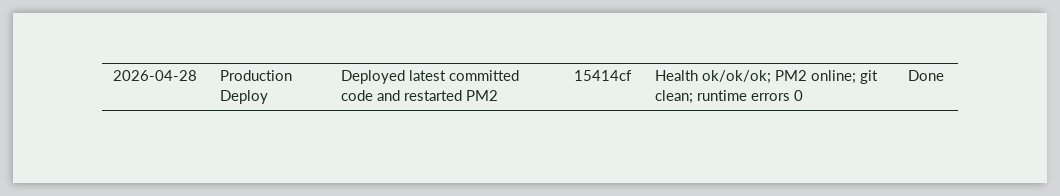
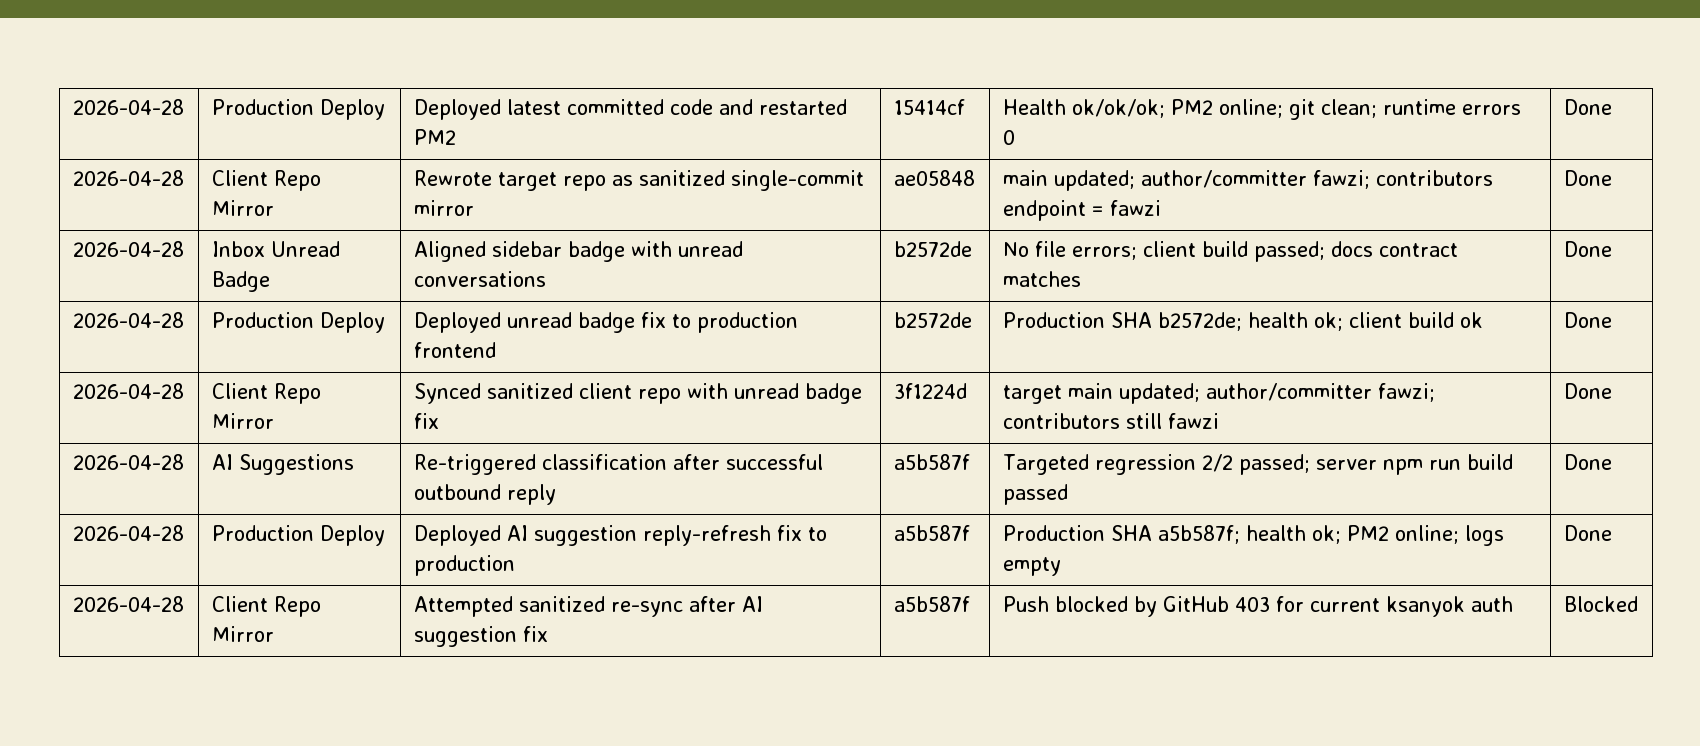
+ 2026-04-28 | Client Repo Mirror | Rewrote target repo as sanitized single-commit mirror | ae05848 | main updated; author/committer fawzi; contributors endpoint = fawzi | Done
+ 2026-04-28 | Inbox Unread Badge | Aligned sidebar badge with unread conversations | b2572de | No file errors; client build passed; docs contract matches | Done
+ 2026-04-28 | Production Deploy | Deployed unread badge fix to production frontend | b2572de | Production SHA b2572de; health ok; client build ok | Done
+ 2026-04-28 | Client Repo Mirror | Synced sanitized client repo with unread badge fix | 3f1224d | target main updated; author/committer fawzi; contributors still fawzi | Done
+ 2026-04-28 | AI Suggestions | Re-triggered classification after successful outbound reply | a5b587f | Targeted regression 2/2 passed; server npm run build passed | Done
+ 2026-04-28 | Production Deploy | Deployed AI suggestion reply-refresh fix to production | a5b587f | Production SHA a5b587f; health ok; PM2 online; logs empty | Done
+ 2026-04-28 | Client Repo Mirror | Attempted sanitized re-sync after AI suggestion fix | a5b587f | Push blocked by GitHub 403 for current ksanyok auth | Blocked

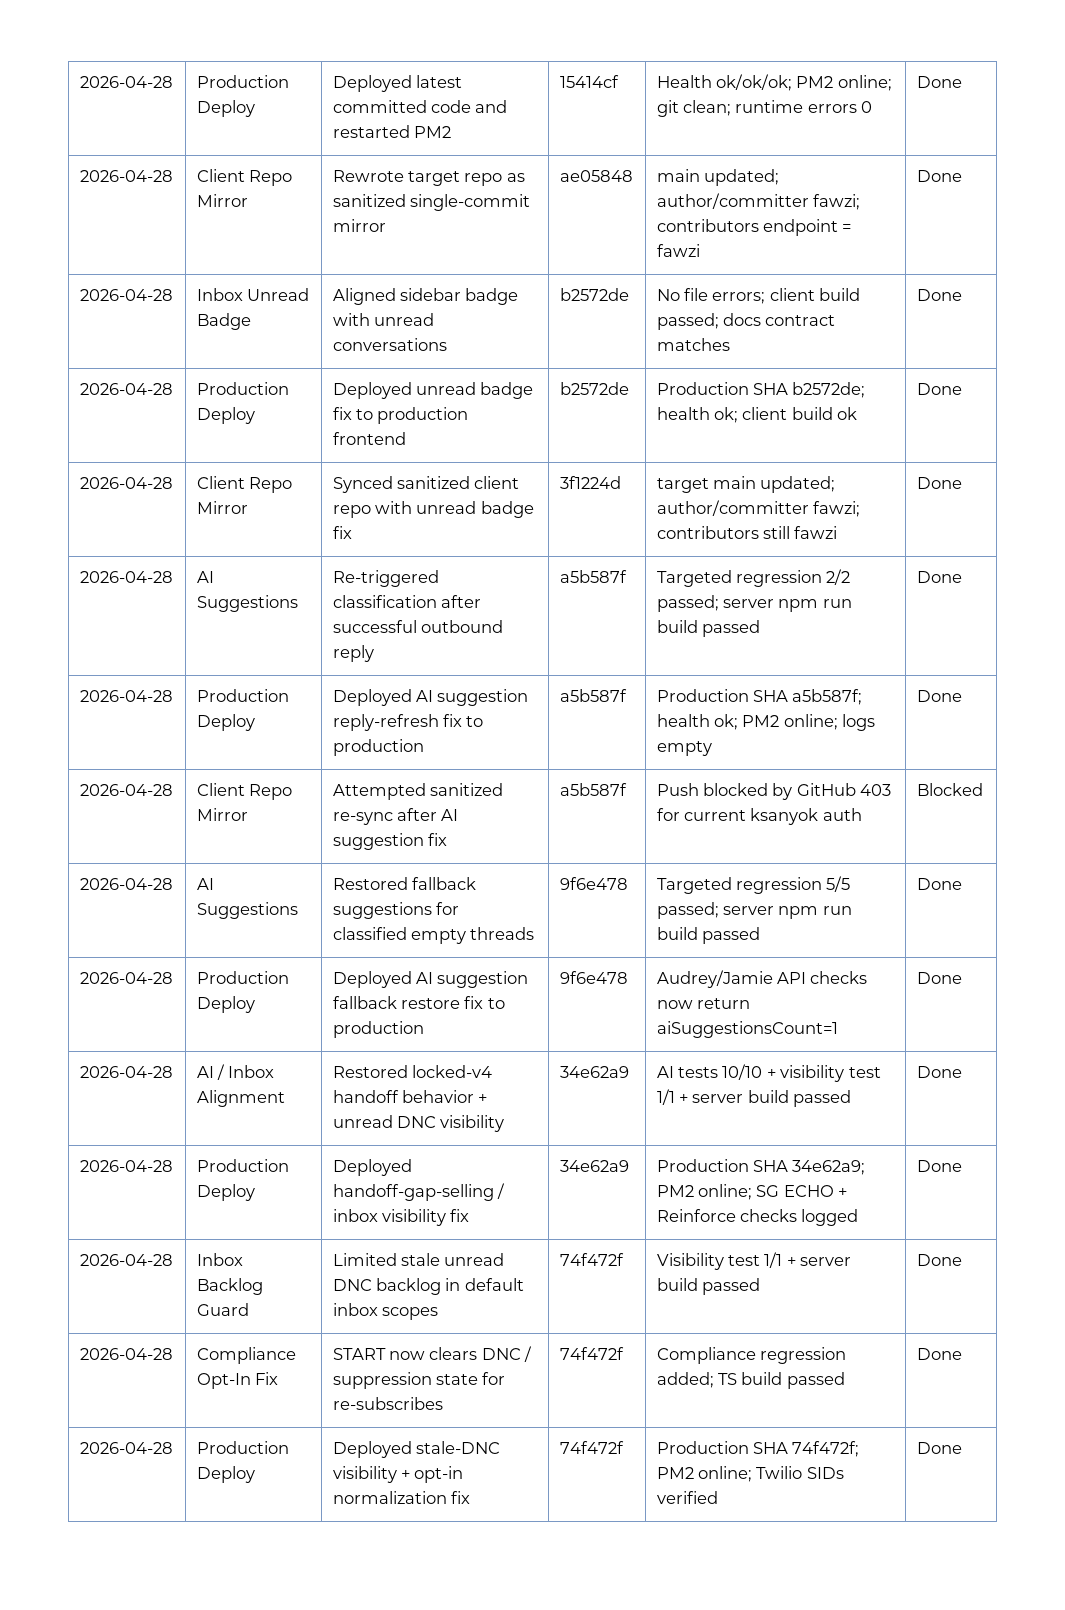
+ 2026-04-28 | AI Suggestions | Restored fallback suggestions for classified empty threads | 9f6e478 | Targeted regression 5/5 passed; server npm run build passed | Done
+ 2026-04-28 | Production Deploy | Deployed AI suggestion fallback restore fix to production | 9f6e478 | Audrey/Jamie API checks now return aiSuggestionsCount=1 | Done
+ 2026-04-28 | AI / Inbox Alignment | Restored locked-v4 handoff behavior + unread DNC visibility | 34e62a9 | AI tests 10/10 + visibility test 1/1 + server build passed | Done
+ 2026-04-28 | Production Deploy | Deployed handoff-gap-selling / inbox visibility fix | 34e62a9 | Production SHA 34e62a9; PM2 online; SG ECHO + Reinforce checks logged | Done
+ 2026-04-28 | Inbox Backlog Guard | Limited stale unread DNC backlog in default inbox scopes | 74f472f | Visibility test 1/1 + server build passed | Done
+ 2026-04-28 | Compliance Opt-In Fix | START now clears DNC / suppression state for re-subscribes | 74f472f | Compliance regression added; TS build passed | Done
+ 2026-04-28 | Production Deploy | Deployed stale-DNC visibility + opt-in normalization fix | 74f472f | Production SHA 74f472f; PM2 online; Twilio SIDs verified | Done

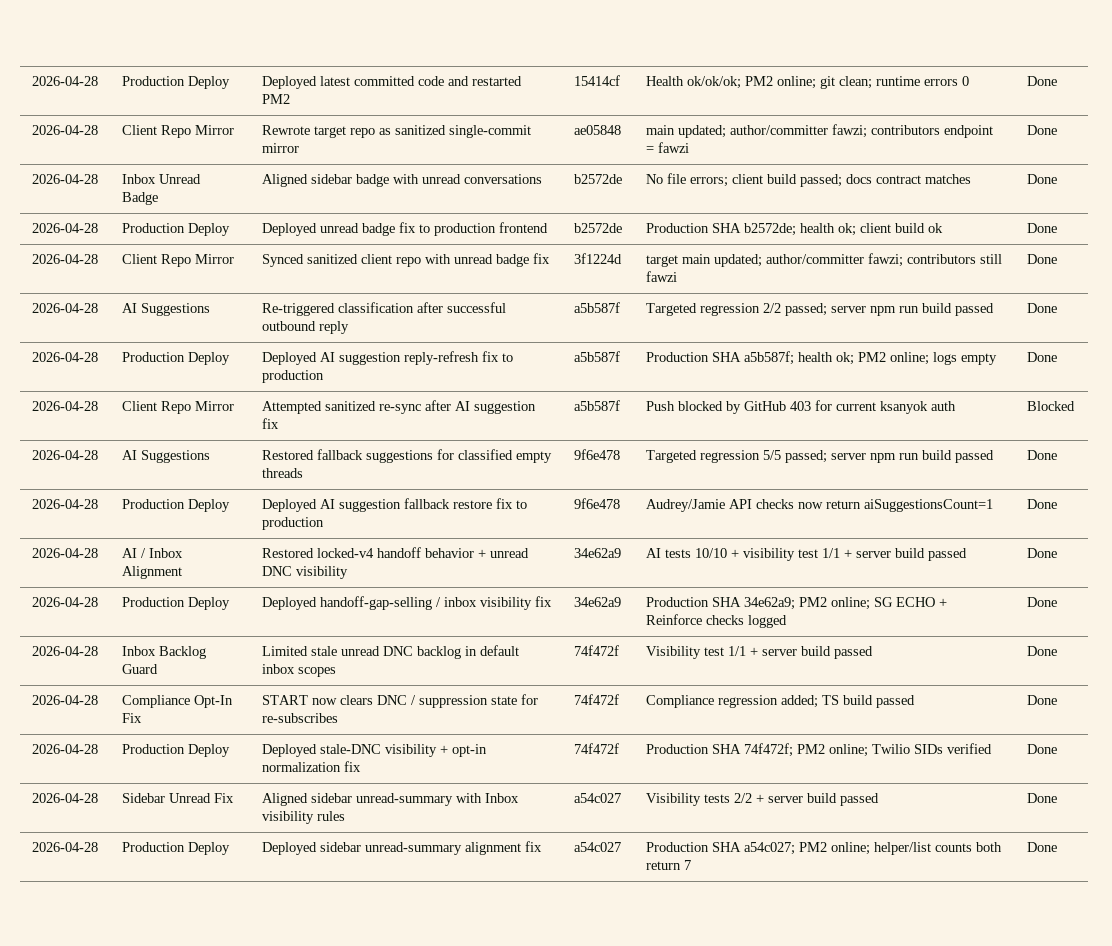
+ 2026-04-28 | Sidebar Unread Fix | Aligned sidebar unread-summary with Inbox visibility rules | a54c027 | Visibility tests 2/2 + server build passed | Done
+ 2026-04-28 | Production Deploy | Deployed sidebar unread-summary alignment fix | a54c027 | Production SHA a54c027; PM2 online; helper/list counts both return 7 | Done

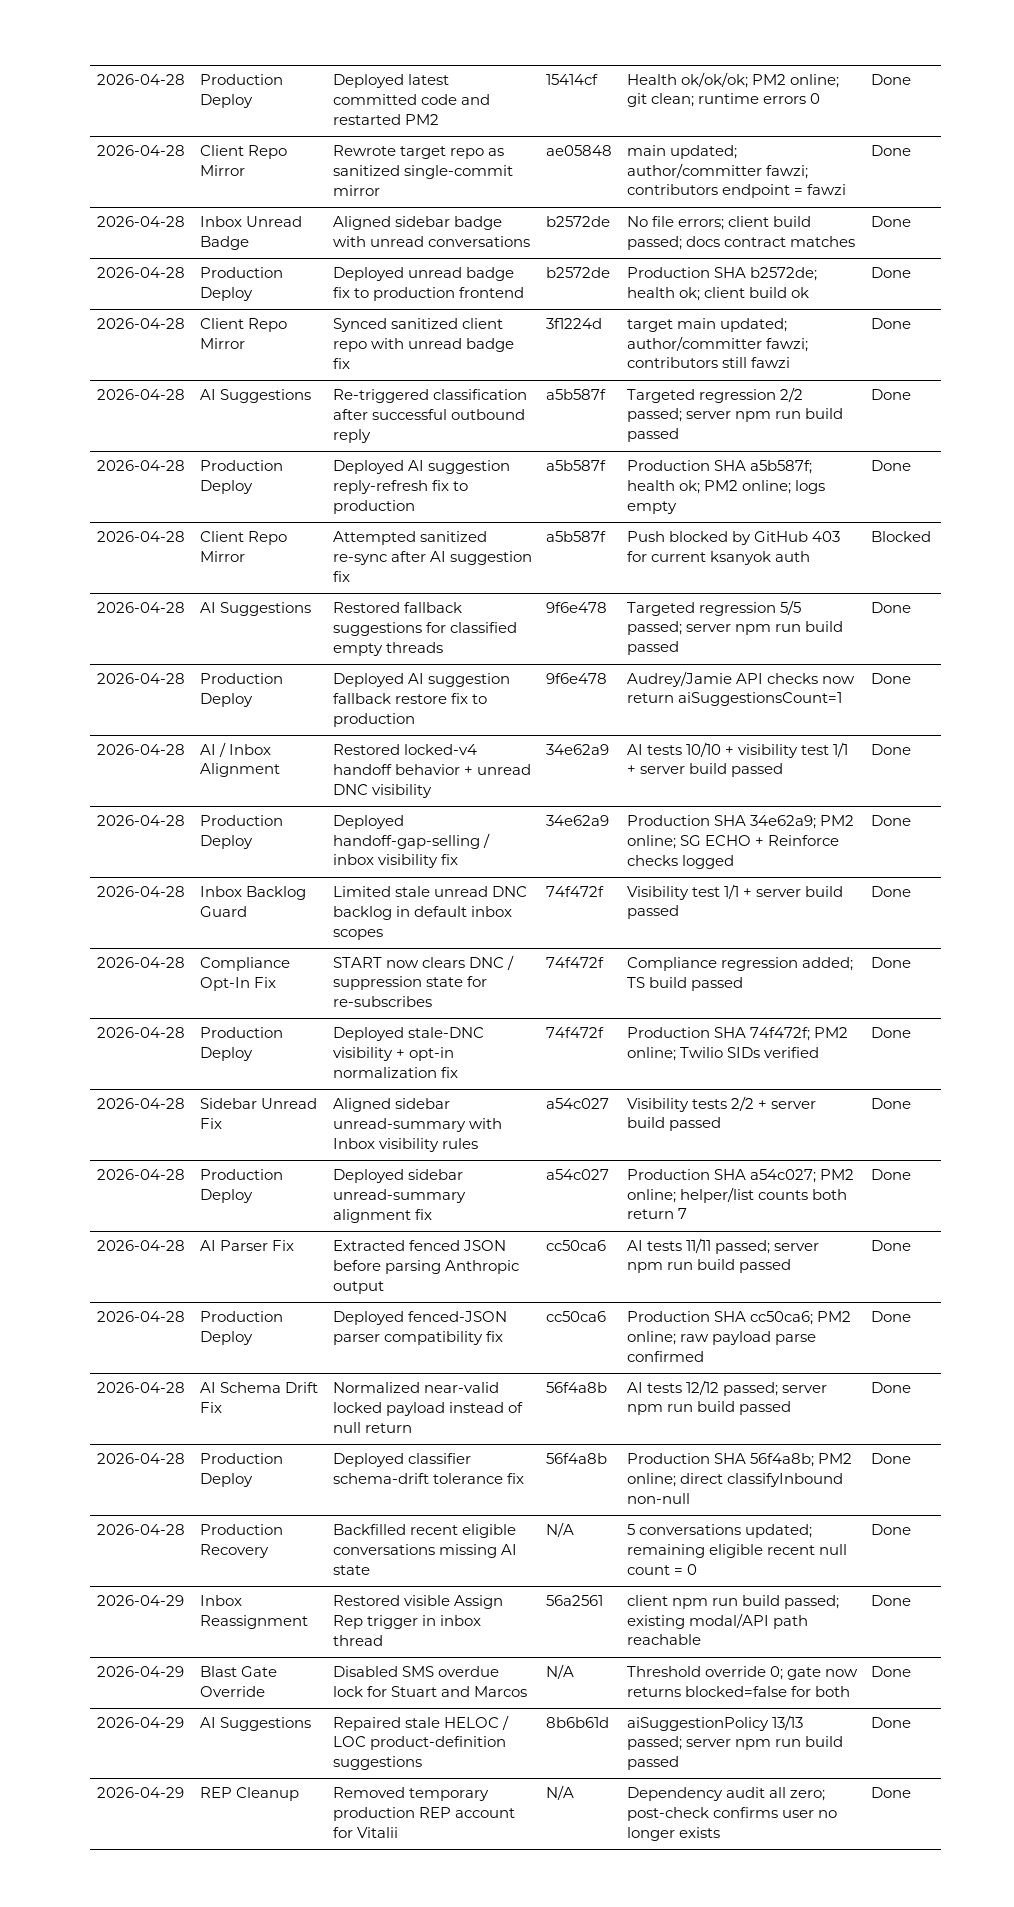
+ 2026-04-28 | AI Parser Fix | Extracted fenced JSON before parsing Anthropic output | cc50ca6 | AI tests 11/11 passed; server npm run build passed | Done
+ 2026-04-28 | Production Deploy | Deployed fenced-JSON parser compatibility fix | cc50ca6 | Production SHA cc50ca6; PM2 online; raw payload parse confirmed | Done
+ 2026-04-28 | AI Schema Drift Fix | Normalized near-valid locked payload instead of null return | 56f4a8b | AI tests 12/12 passed; server npm run build passed | Done
+ 2026-04-28 | Production Deploy | Deployed classifier schema-drift tolerance fix | 56f4a8b | Production SHA 56f4a8b; PM2 online; direct classifyInbound non-null | Done
+ 2026-04-28 | Production Recovery | Backfilled recent eligible conversations missing AI state | N/A | 5 conversations updated; remaining eligible recent null count = 0 | Done
+ 2026-04-29 | Inbox Reassignment | Restored visible Assign Rep trigger in inbox thread | 56a2561 | client npm run build passed; existing modal/API path reachable | Done
+ 2026-04-29 | Blast Gate Override | Disabled SMS overdue lock for Stuart and Marcos | N/A | Threshold override 0; gate now returns blocked=false for both | Done
+ 2026-04-29 | AI Suggestions | Repaired stale HELOC / LOC product-definition suggestions | 8b6b61d | aiSuggestionPolicy 13/13 passed; server npm run build passed | Done
+ 2026-04-29 | REP Cleanup | Removed temporary production REP account for Vitalii | N/A | Dependency audit all zero; post-check confirms user no longer exists | Done

